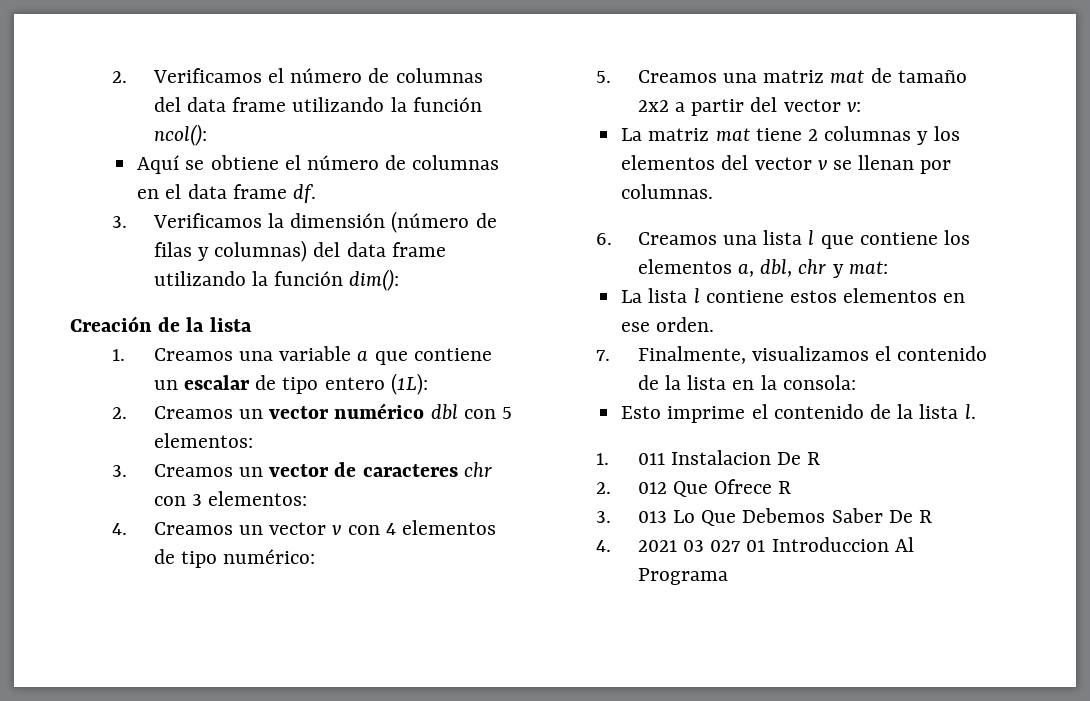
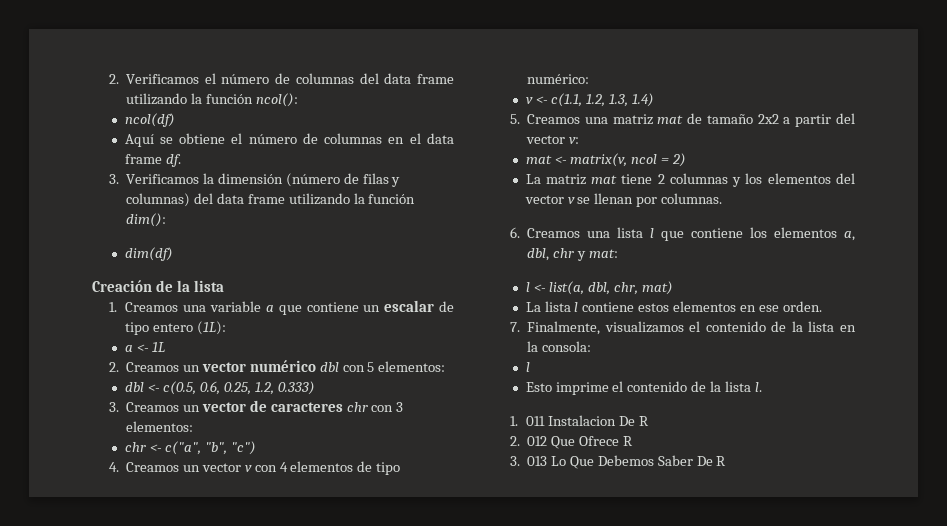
+ ncol(df)
+ dim(df)
+ a <- 1L
+ dbl <- c(0.5, 0.6, 0.25, 1.2, 0.333)
+ chr <- c("a", "b", "c")
+ v <- c(1.1, 1.2, 1.3, 1.4)
+ mat <- matrix(v, ncol = 2)
+ l <- list(a, dbl, chr, mat)
  7. Finalmente, visualizamos el contenido de la lista en la consola:
+ l
- 4. 2021 03 027 01 Introduccion Al Programa

